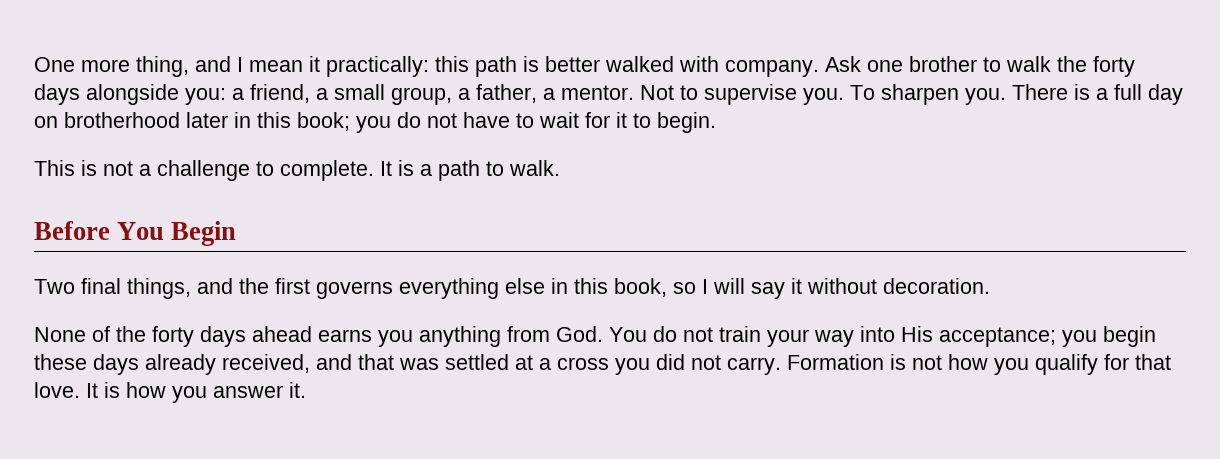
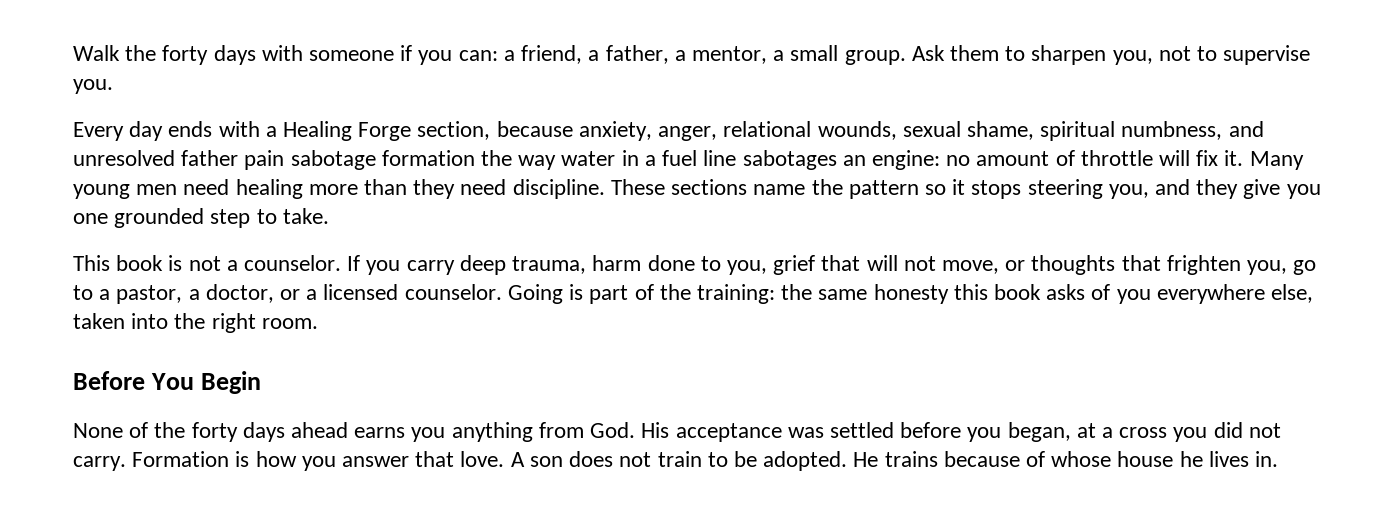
- One more thing, and I mean it practically: this path is better walked with company. Ask one brother to walk the forty days alongside you: a friend, a small group, a father, a mentor. Not to supervise you. To sharpen you. There is a full day on brotherhood later in this book; you do not have to wait for it to begin.
+ Walk the forty days with someone if you can: a friend, a father, a mentor, a small group. Ask them to sharpen you, not to supervise you.
+ Every day ends with a Healing Forge section, because anxiety, anger, relational wounds, sexual shame, spiritual numbness, and unresolved father pain sabotage formation the way water in a fuel line sabotages an engine: no amount of throttle will fix it. Many young men need healing more than they need discipline. These sections name the pattern so it stops steering you, and they give you one grounded step to take.
- This is not a challenge to complete. It is a path to walk.
+ This book is not a counselor. If you carry deep trauma, harm done to you, grief that will not move, or thoughts that frighten you, go to a pastor, a doctor, or a licensed counselor. Going is part of the training: the same honesty this book asks of you everywhere else, taken into the right room.
  Before You Begin
- Two final things, and the first governs everything else in this book, so I will say it without decoration.
- None of the forty days ahead earns you anything from God. You do not train your way into His acceptance; you begin these days already received, and that was settled at a cross you did not carry.
+ None of the forty days ahead earns you anything from God. His acceptance was settled before you began, at a cross you did not carry.
- Formation is not how you qualify for that love. It is how you answer it.
+ Formation is how you answer that love. A son does not train to be adopted. He trains because of whose house he lives in.

